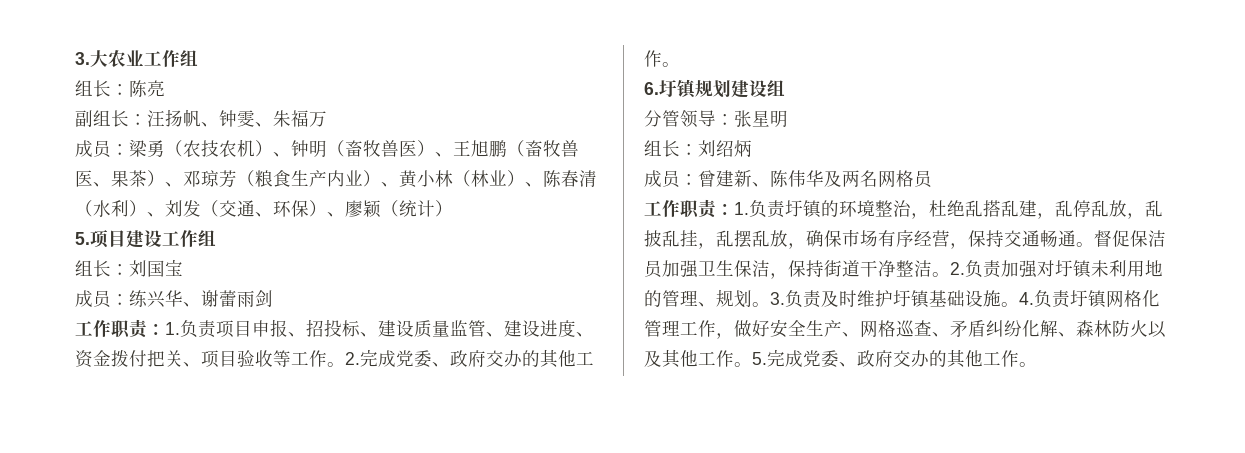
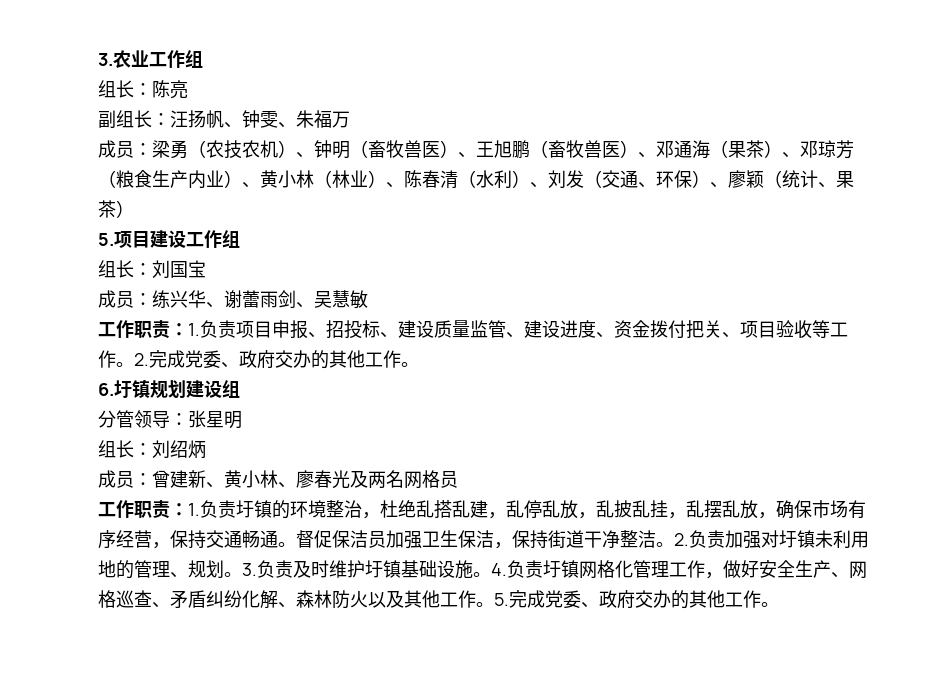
- 3.大农业工作组
+ 3.农业工作组
- 成员：梁勇（农技农机）、钟明（畜牧兽医）、王旭鹏（畜牧兽医、果茶）、邓琼芳（粮食生产内业）、黄小林（林业）、陈春清（水利）、刘发（交通、环保）、廖颖（统计）
+ 成员：梁勇（农技农机）、钟明（畜牧兽医）、王旭鹏（畜牧兽医）、邓通海（果茶）、邓琼芳（粮食生产内业）、黄小林（林业）、陈春清（水利）、刘发（交通、环保）、廖颖（统计、果茶）
- 成员：练兴华、谢蕾雨剑
+ 成员：练兴华、谢蕾雨剑、吴慧敏
- 成员：曾建新、陈伟华及两名网格员
+ 成员：曾建新、黄小林、廖春光及两名网格员

